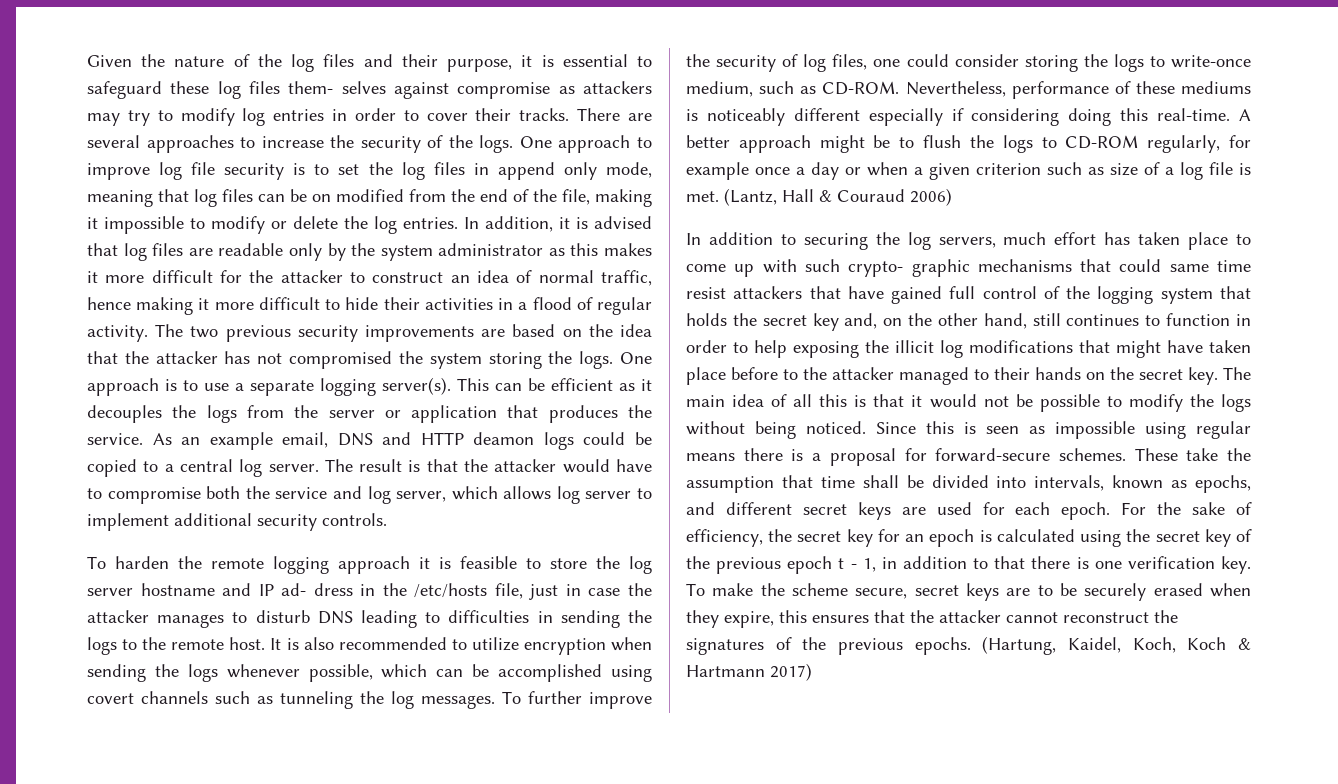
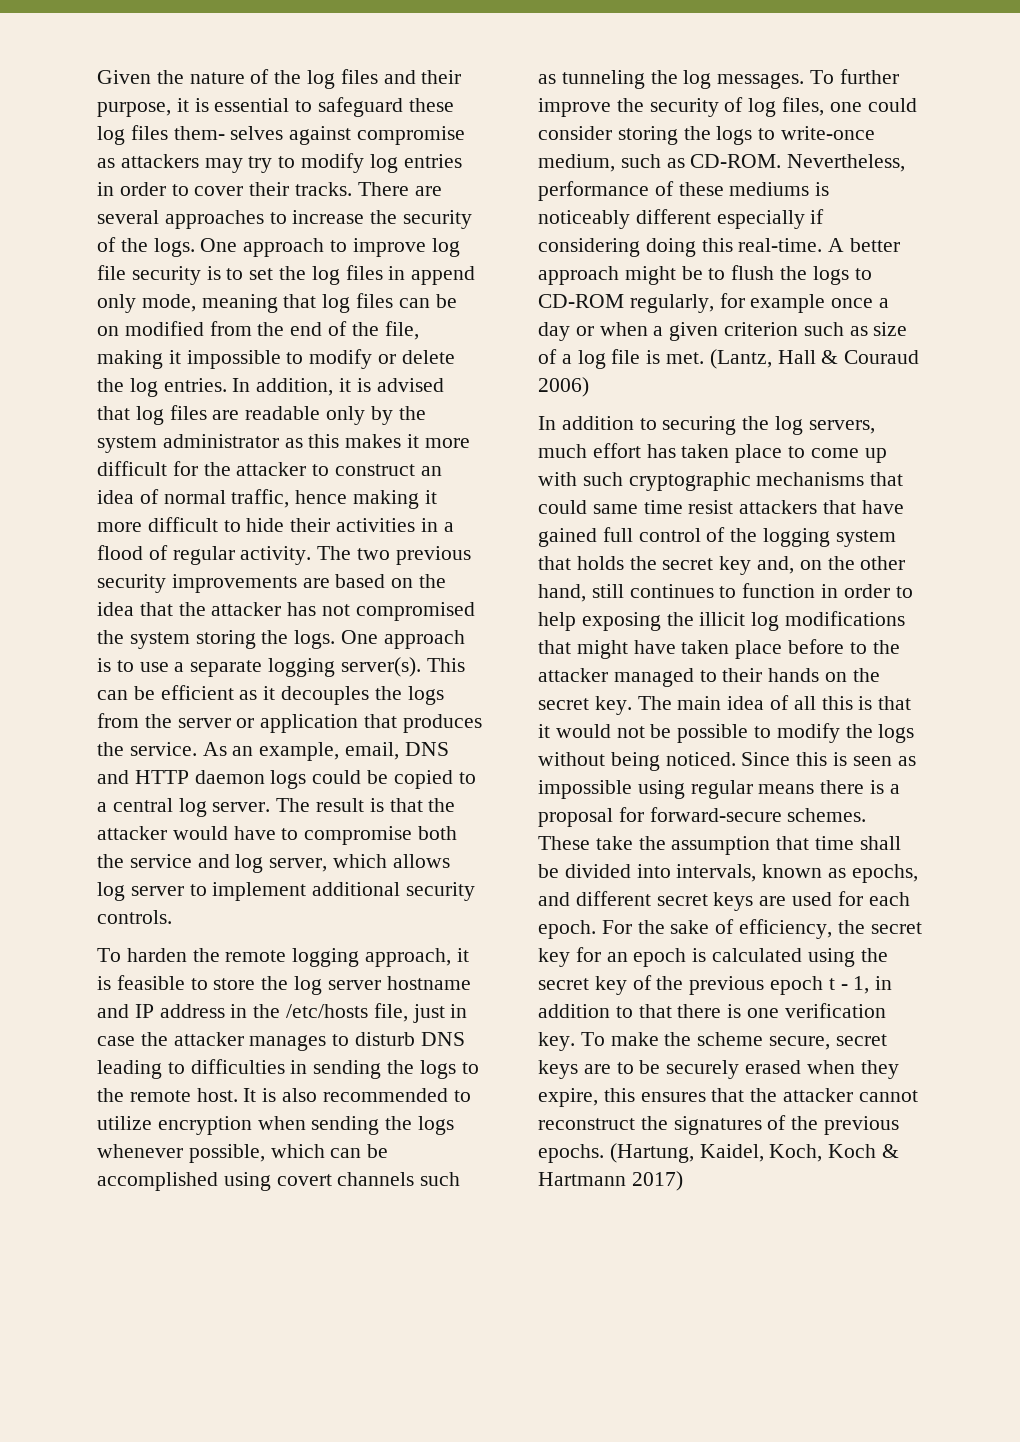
- As an example email, DNS and HTTP deamon logs could be copied to a central log server.
+ As an example, email, DNS and HTTP daemon logs could be copied to a central log server.
- To harden the remote logging approach it is feasible to store the log server hostname and IP ad- dress in the /etc/hosts file, just in case the attacker manages to disturb DNS leading to difficulties in sending the logs to the remote host.
+ To harden the remote logging approach, it is feasible to store the log server hostname and IP address in the /etc/hosts file, just in case the attacker manages to disturb DNS leading to difficulties in sending the logs to the remote host.
- In addition to securing the log servers, much effort has taken place to come up with such crypto- graphic mechanisms that could same time resist attackers that have gained full control of the logging system that holds the secret key and, on the other hand, still continues to function in order to help exposing the illicit log modifications that might have taken place before to the attacker managed to their hands on the secret key.
+ In addition to securing the log servers, much effort has taken place to come up with such cryptographic mechanisms that could same time resist attackers that have gained full control of the logging system that holds the secret key and, on the other hand, still continues to function in order to help exposing the illicit log modifications that might have taken place before to the attacker managed to their hands on the secret key.

